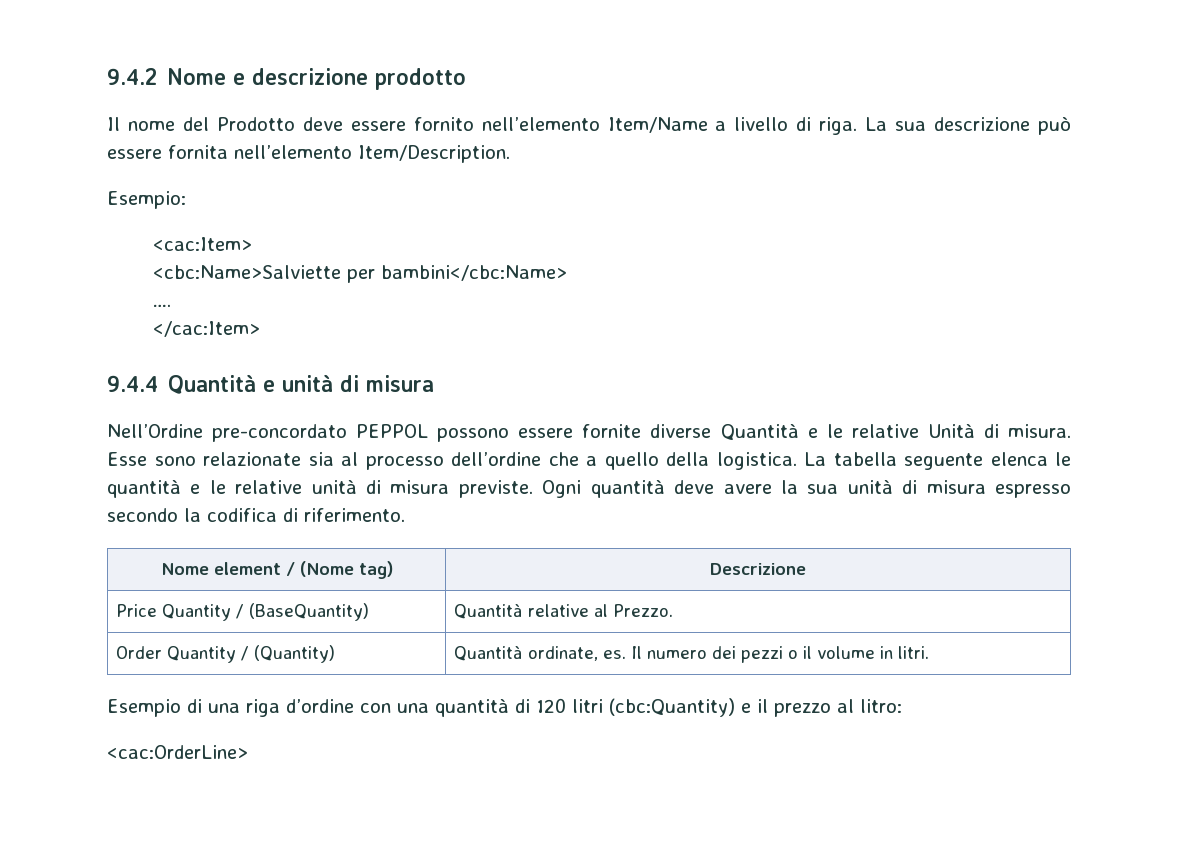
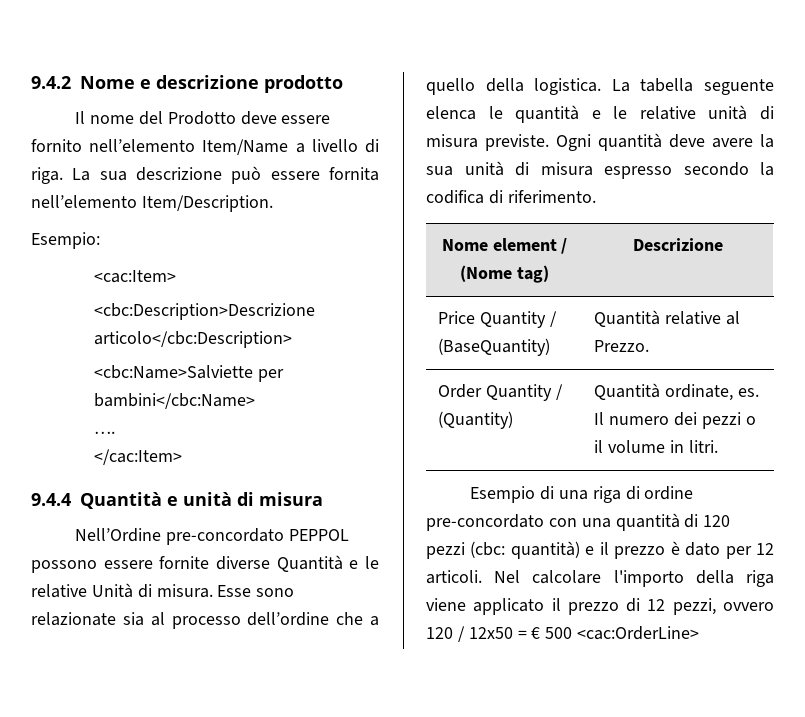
+ <cbc:Description>Descrizione articolo</cbc:Description>
- Esempio di una riga d’ordine con una quantità di 120 litri (cbc:Quantity) e il prezzo al litro:
- <cac:OrderLine>
+ Esempio di una riga di ordine pre-concordato con una quantità di 120 pezzi (cbc: quantità) e il prezzo è dato per 12 articoli. Nel calcolare l'importo della riga viene applicato il prezzo di 12 pezzi, ovvero 120 / 12x50 = € 500 <cac:OrderLine>

